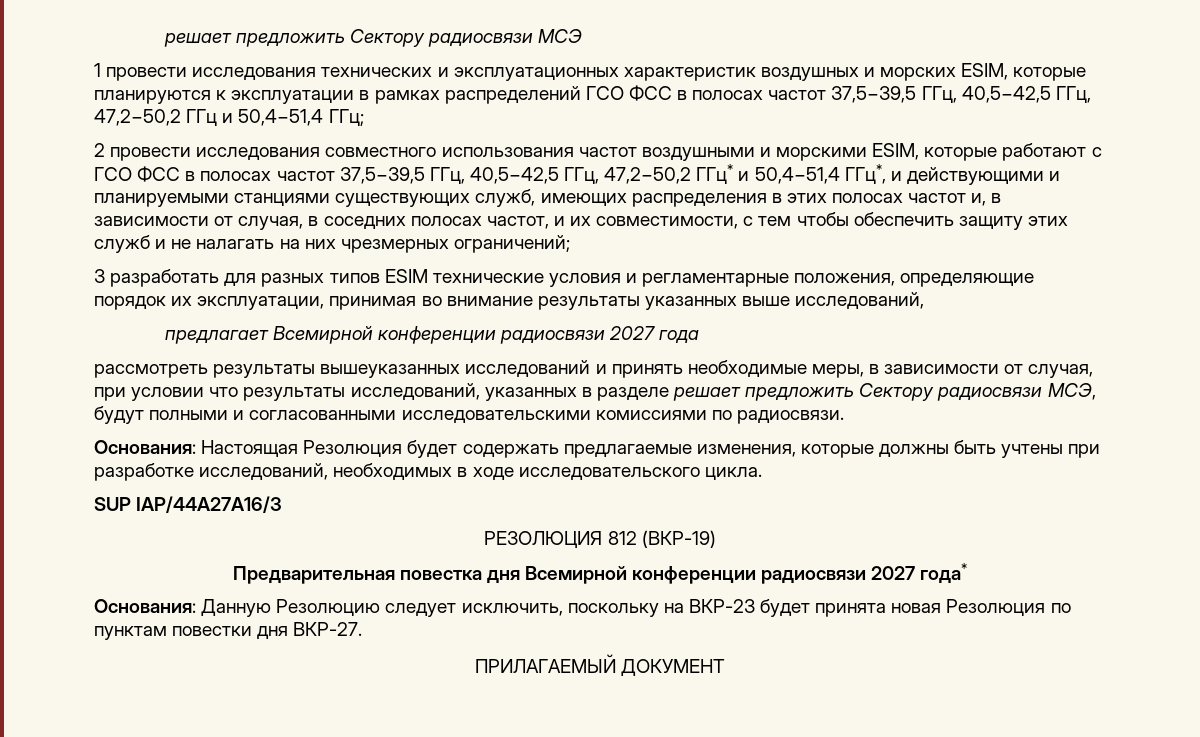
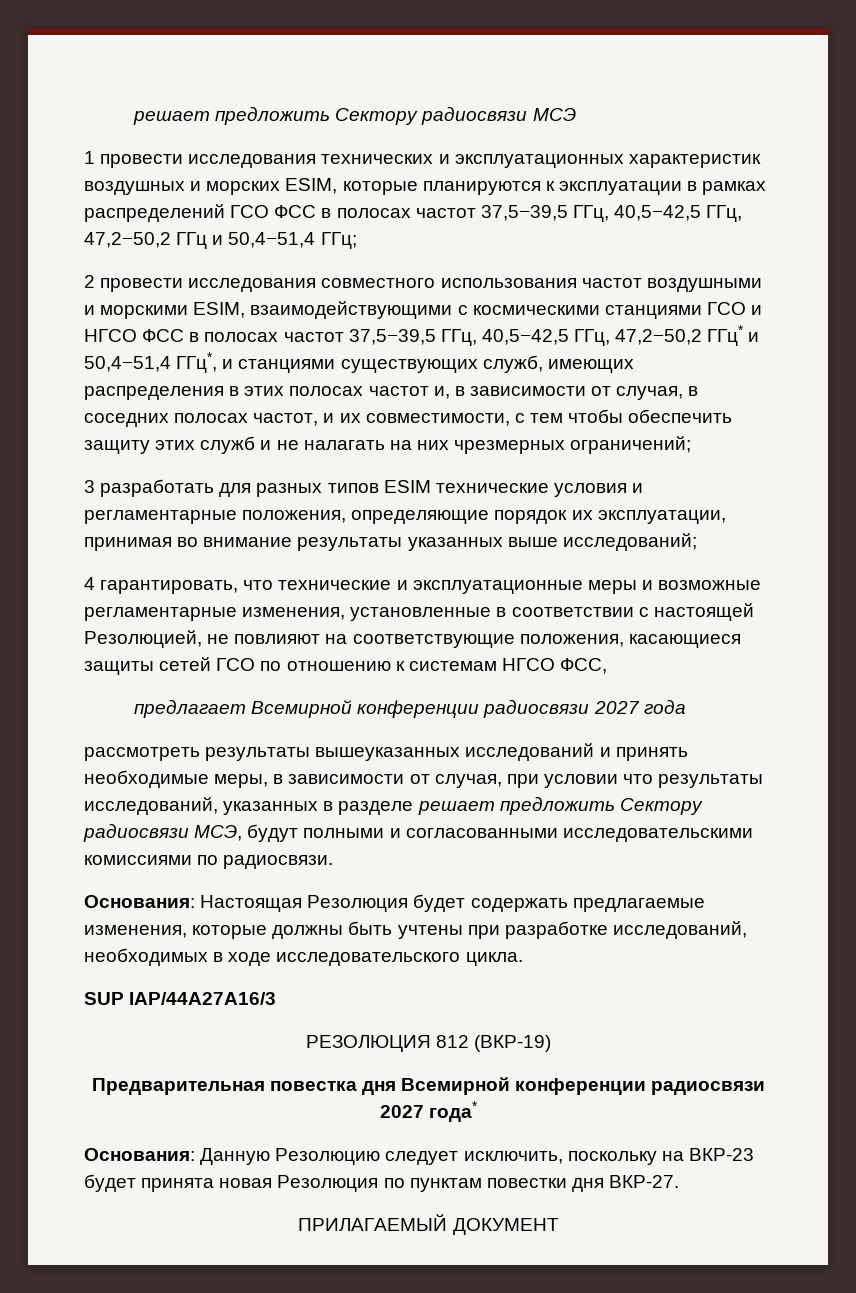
- 2 провести исследования совместного использования частот воздушными и морскими ESIM, которые работают с ГСО ФСС в полосах частот 37,5−39,5 ГГц, 40,5−42,5 ГГц, 47,2−50,2 ГГц* и 50,4−51,4 ГГц*, и действующими и планируемыми станциями существующих служб, имеющих распределения в этих полосах частот и, в зависимости от случая, в соседних полосах частот, и их совместимости, с тем чтобы обеспечить защиту этих служб и не налагать на них чрезмерных ограничений;
+ 2 провести исследования совместного использования частот воздушными и морскими ESIM, взаимодействующими с космическими станциями ГСО и НГСО ФСС в полосах частот 37,5−39,5 ГГц, 40,5−42,5 ГГц, 47,2−50,2 ГГц* и 50,4−51,4 ГГц*, и станциями существующих служб, имеющих распределения в этих полосах частот и, в зависимости от случая, в соседних полосах частот, и их совместимости, с тем чтобы обеспечить защиту этих служб и не налагать на них чрезмерных ограничений;
- 3 разработать для разных типов ESIM технические условия и регламентарные положения, определяющие порядок их эксплуатации, принимая во внимание результаты указанных выше исследований,
+ 3 разработать для разных типов ESIM технические условия и регламентарные положения, определяющие порядок их эксплуатации, принимая во внимание результаты указанных выше исследований;
+ 4 гарантировать, что технические и эксплуатационные меры и возможные регламентарные изменения, установленные в соответствии с настоящей Резолюцией, не повлияют на соответствующие положения, касающиеся защиты сетей ГСО по отношению к системам НГСО ФСС,

